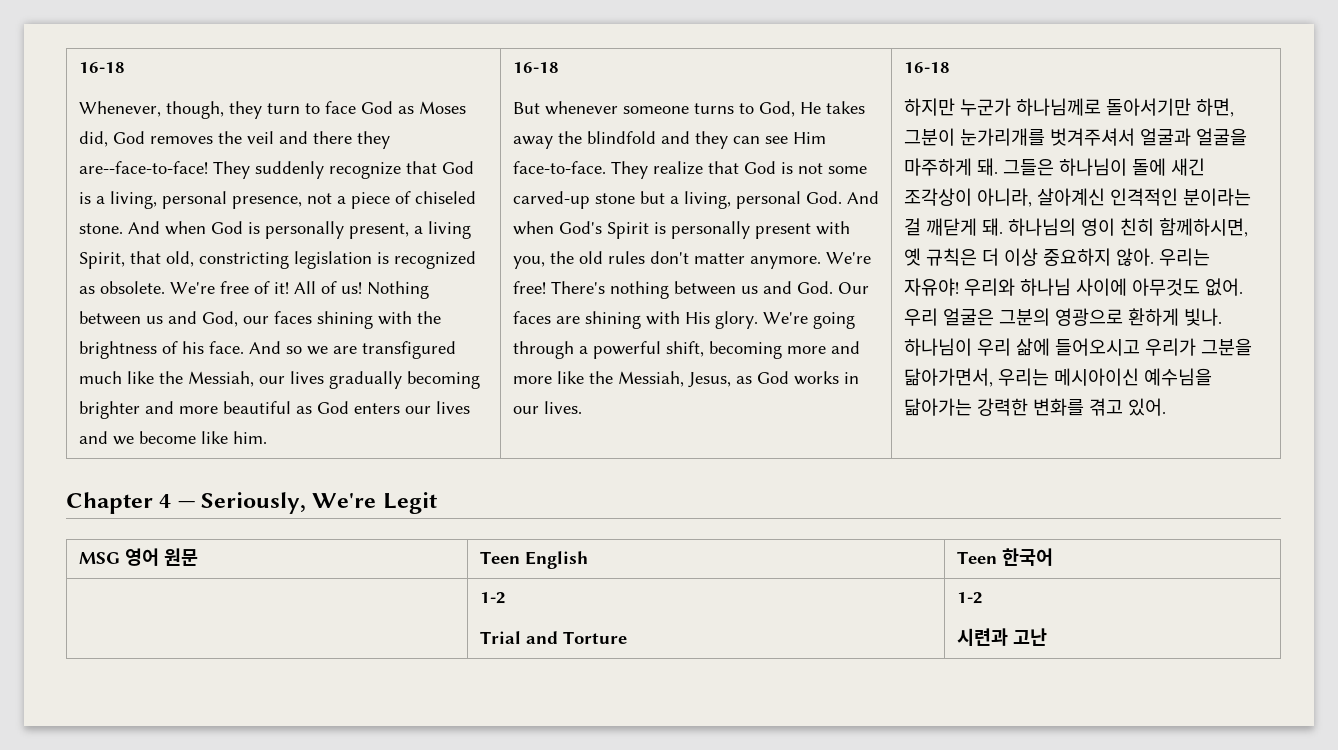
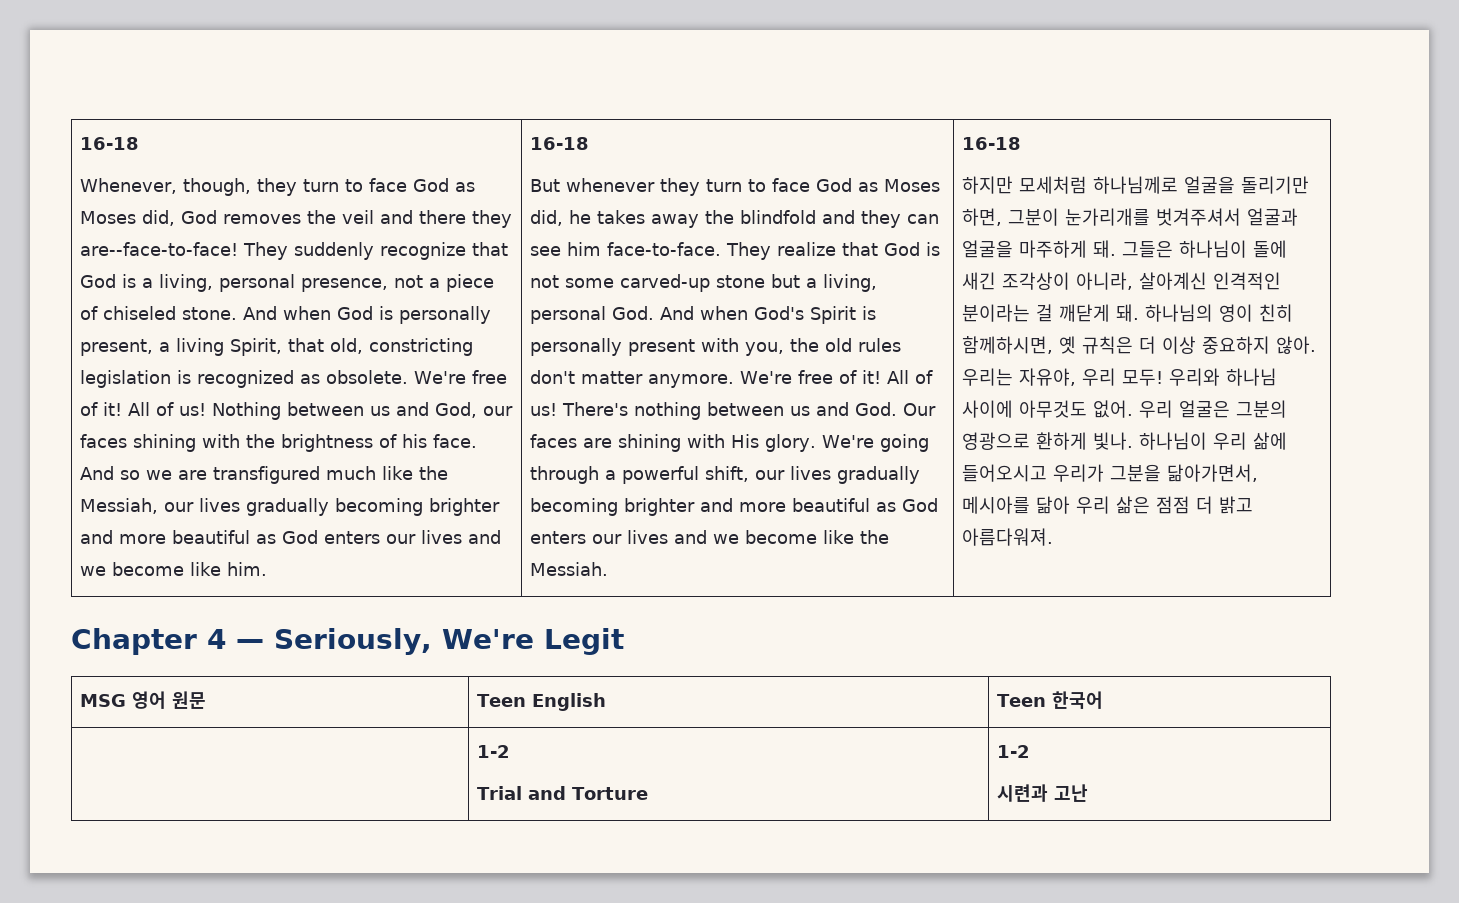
- But whenever someone turns to God, He takes away the blindfold and they can see Him face-to-face.
+ But whenever they turn to face God as Moses did, he takes away the blindfold and they can see him face-to-face.
- They realize that God is not some carved-up stone but a living, personal God. And when God's Spirit is personally present with you, the old rules don't matter anymore. We're free!
+ They realize that God is not some carved-up stone but a living, personal God. And when God's Spirit is personally present with you, the old rules don't matter anymore. We're free of it! All of us!
- We're going through a powerful shift, becoming more and more like the Messiah, Jesus, as God works in our lives. | 16-18
- 하지만 누군가 하나님께로 돌아서기만 하면, 그분이 눈가리개를 벗겨주셔서 얼굴과 얼굴을 마주하게 돼.
+ We're going through a powerful shift, our lives gradually becoming brighter and more beautiful as God enters our lives and we become like the Messiah. | 16-18
+ 하지만 모세처럼 하나님께로 얼굴을 돌리기만 하면, 그분이 눈가리개를 벗겨주셔서 얼굴과 얼굴을 마주하게 돼.
- 우리는 자유야!
+ 우리는 자유야, 우리 모두!
- 하나님이 우리 삶에 들어오시고 우리가 그분을 닮아가면서, 우리는 메시아이신 예수님을 닮아가는 강력한 변화를 겪고 있어.
+ 하나님이 우리 삶에 들어오시고 우리가 그분을 닮아가면서, 메시아를 닮아 우리 삶은 점점 더 밝고 아름다워져.

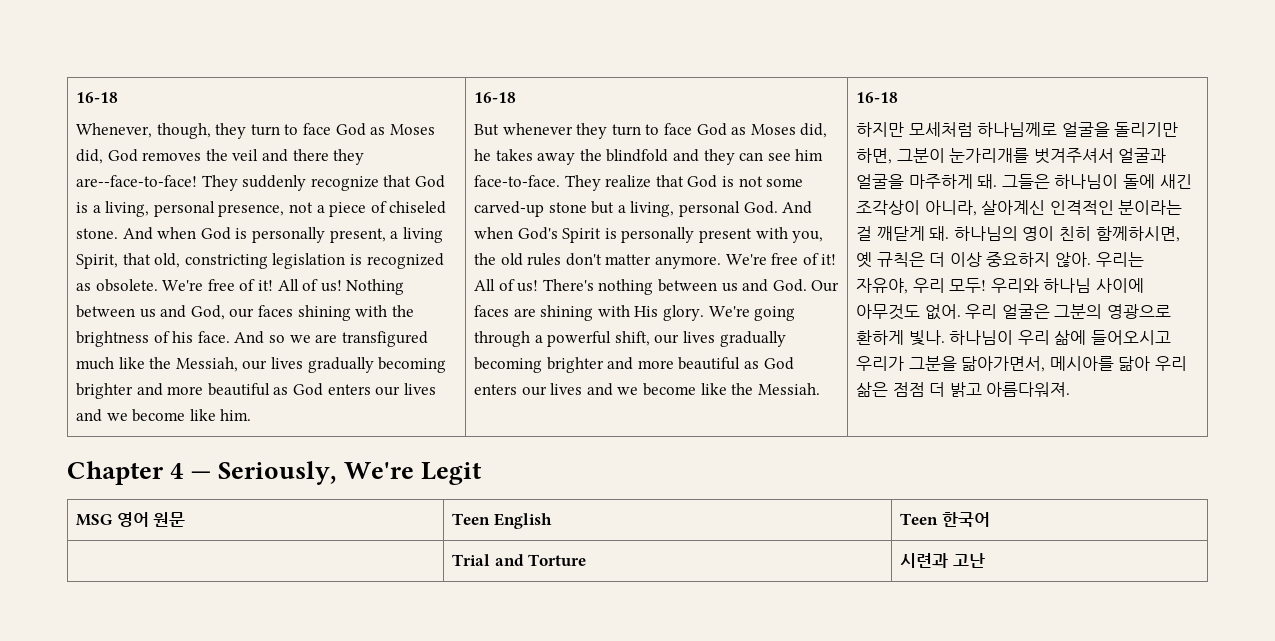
  MSG 영어 원문 | Teen English | Teen 한국어
- | 1-2
- Trial and Torture | 1-2
- 시련과 고난
+ | Trial and Torture | 시련과 고난

